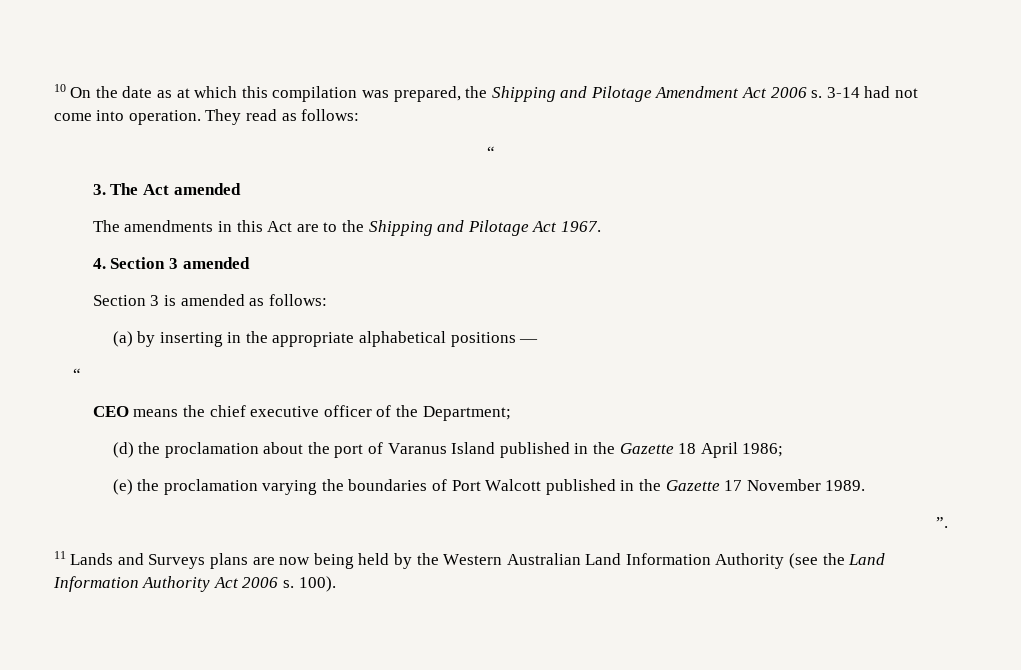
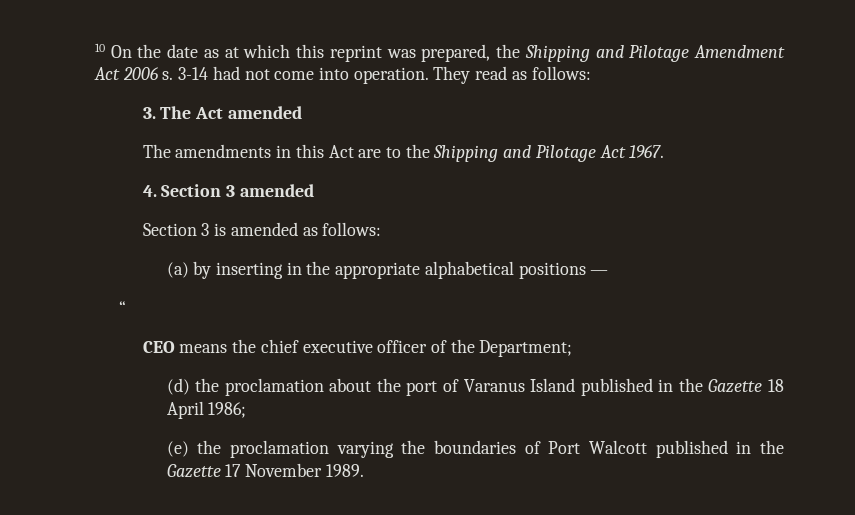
- 10 On the date as at which this compilation was prepared, the Shipping and Pilotage Amendment Act 2006 s.
+ 10 On the date as at which this reprint was prepared, the Shipping and Pilotage Amendment Act 2006 s.
  They read as follows:
- “
- ”.
- 11 Lands and Surveys plans are now being held by the Western Australian Land Information Authority (see the Land Information Authority Act 2006 s. 100).

